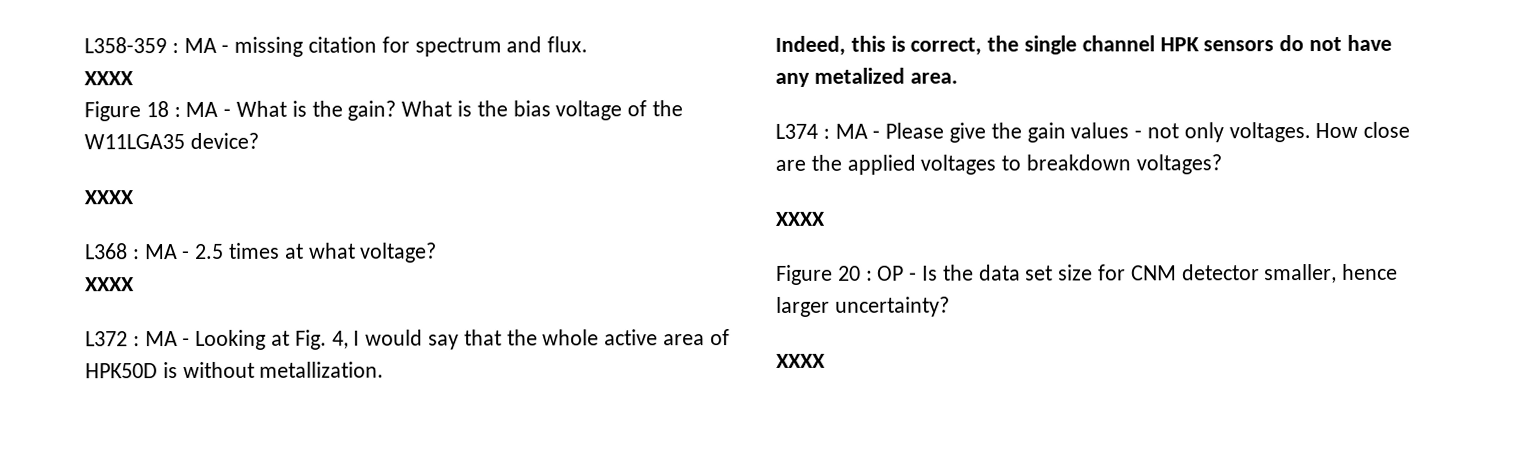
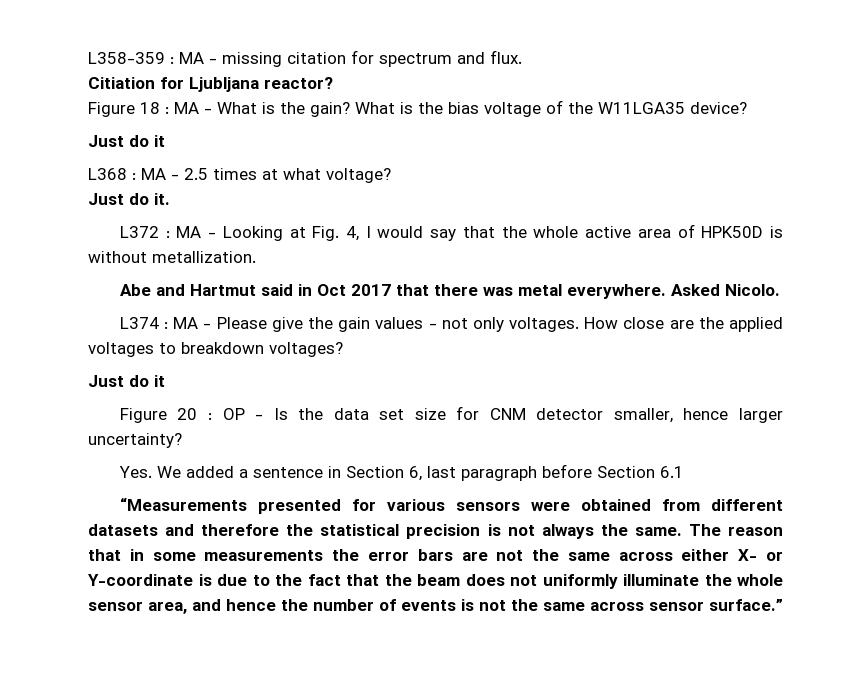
  L358-359 : MA - missing citation for spectrum and flux.
- XXXX
+ Citiation for Ljubljana reactor?
  What is the bias voltage of the W11LGA35 device?
- XXXX
+ Just do it
  L368 : MA - 2.5 times at what voltage?
- XXXX
+ Just do it.
- Indeed, this is correct, the single channel HPK sensors do not have any metalized area.
+ Abe and Hartmut said in Oct 2017 that there was metal everywhere. Asked Nicolo.
  How close are the applied voltages to breakdown voltages?
- XXXX
+ Just do it
  Figure 20 : OP - Is the data set size for CNM detector smaller, hence larger uncertainty?
- XXXX
+ Yes. We added a sentence in Section 6, last paragraph before Section 6.1
+ “Measurements presented for various sensors were obtained from different datasets and therefore the statistical precision is not always the same. The reason that in some measurements the error bars are not the same across either X- or Y-coordinate is due to the fact that the beam does not uniformly illuminate the whole sensor area, and hence the number of events is not the same across sensor surface.”

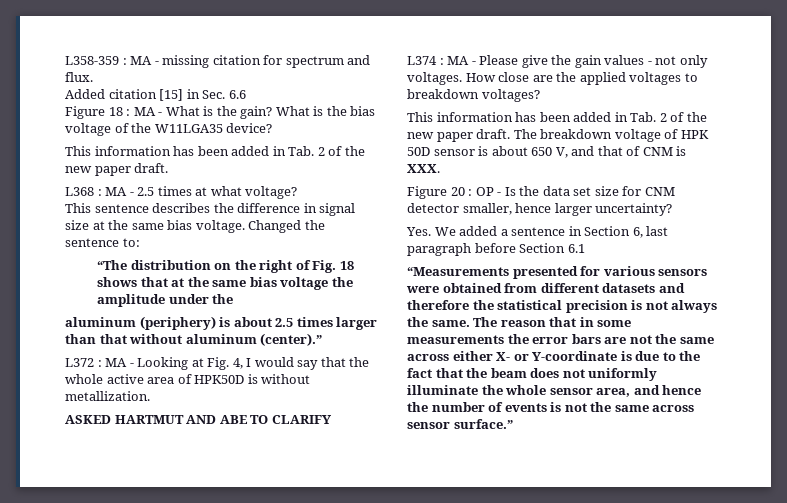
- Citiation for Ljubljana reactor?
+ Added citation [15] in Sec. 6.6
  What is the bias voltage of the W11LGA35 device?
- Just do it
+ This information has been added in Tab. 2 of the new paper draft.
- Just do it.
+ This sentence describes the difference in signal size at the same bias voltage. Changed the sentence to:
+ “The distribution on the right of Fig. 18 shows that at the same bias voltage the amplitude under the
+ aluminum (periphery) is about 2.5 times larger than that without aluminum (center).”
- Abe and Hartmut said in Oct 2017 that there was metal everywhere. Asked Nicolo.
+ ASKED HARTMUT AND ABE TO CLARIFY
  How close are the applied voltages to breakdown voltages?
- Just do it
+ This information has been added in Tab. 2 of the new paper draft. The breakdown voltage of HPK 50D sensor is about 650 V, and that of CNM is XXX.

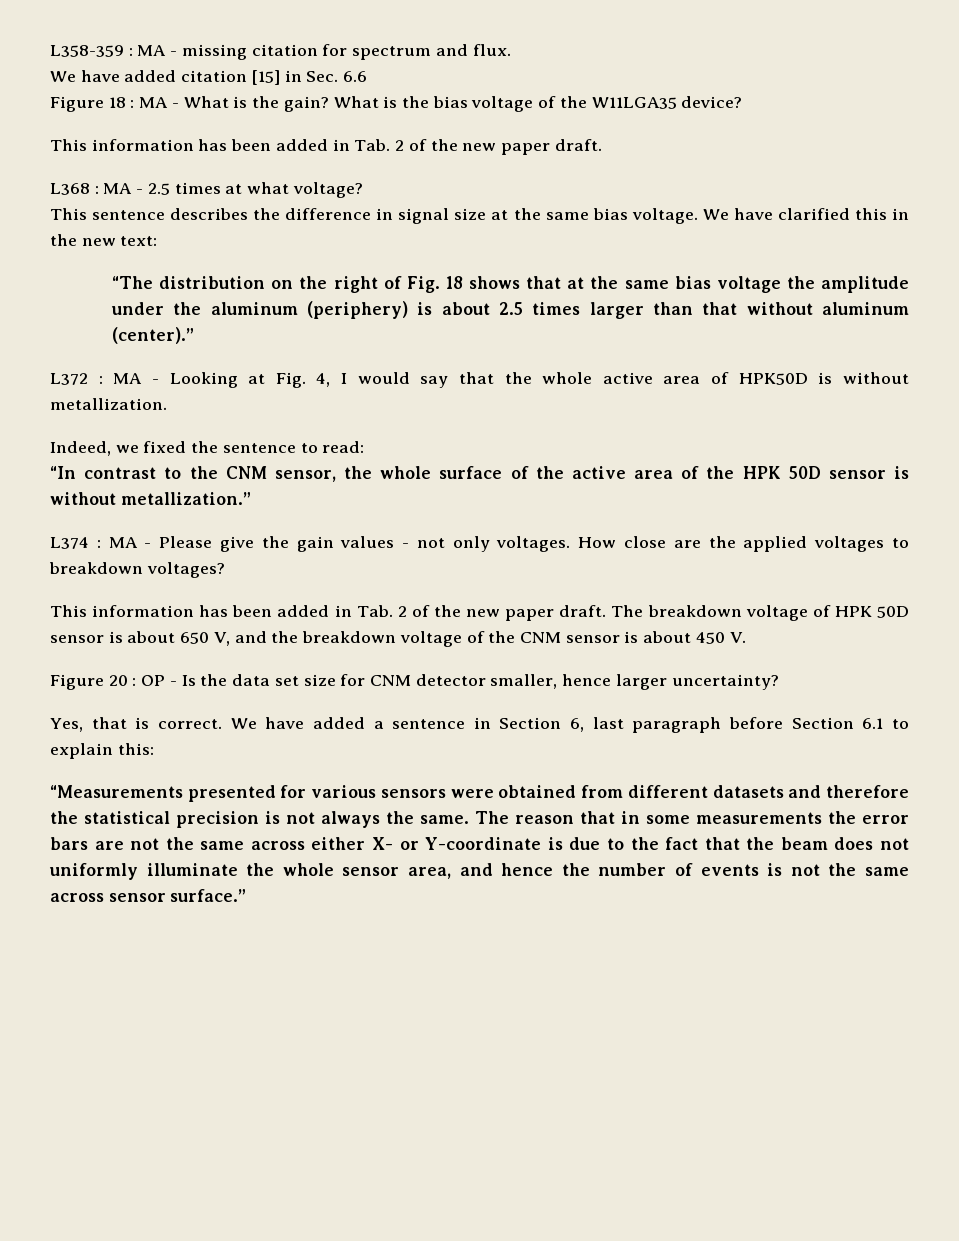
- Added citation [15] in Sec. 6.6
+ We have added citation [15] in Sec. 6.6
- Changed the sentence to:
+ We have clarified this in the new text:
- “The distribution on the right of Fig. 18 shows that at the same bias voltage the amplitude under the
- aluminum (periphery) is about 2.5 times larger than that without aluminum (center).”
+ “The distribution on the right of Fig. 18 shows that at the same bias voltage the amplitude under the aluminum (periphery) is about 2.5 times larger than that without aluminum (center).”
- ASKED HARTMUT AND ABE TO CLARIFY
+ Indeed, we fixed the sentence to read:
+ “In contrast to the CNM sensor, the whole surface of the active area of the HPK 50D sensor is without metallization.”
- The breakdown voltage of HPK 50D sensor is about 650 V, and that of CNM is XXX.
+ The breakdown voltage of HPK 50D sensor is about 650 V, and the breakdown voltage of the CNM sensor is about 450 V.
- Yes. We added a sentence in Section 6, last paragraph before Section 6.1
+ Yes, that is correct. We have added a sentence in Section 6, last paragraph before Section 6.1 to explain this:

